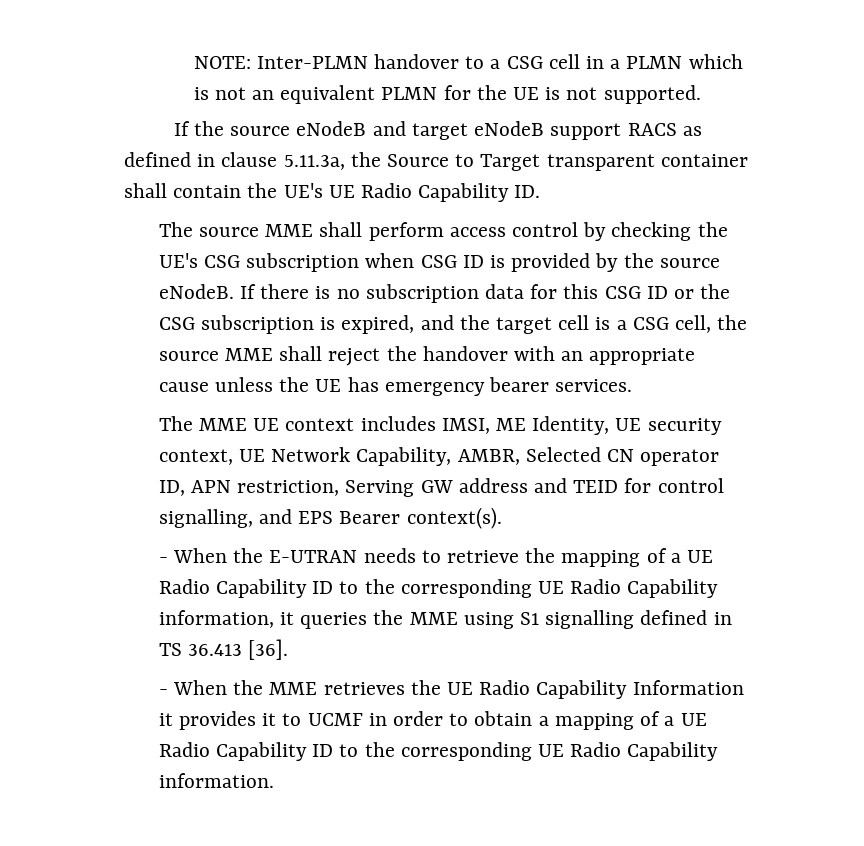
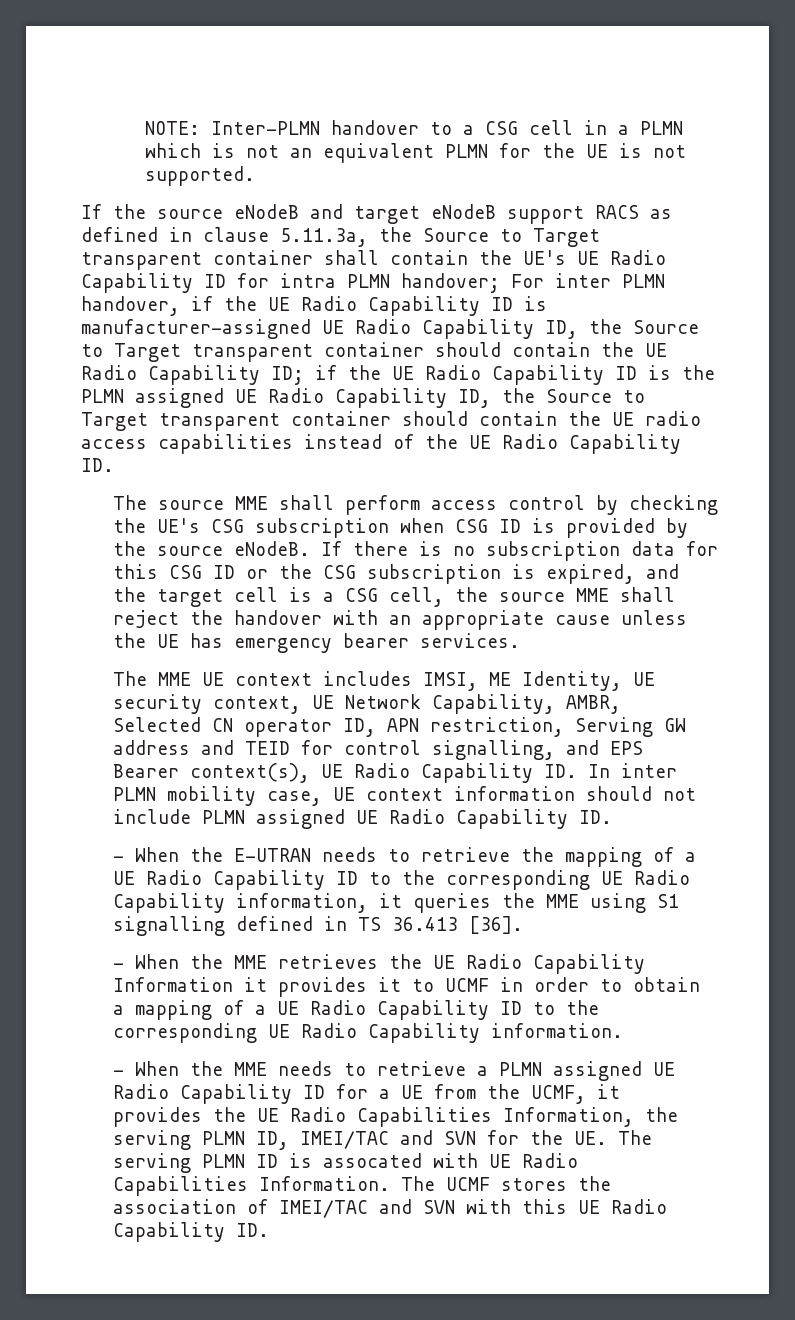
- If the source eNodeB and target eNodeB support RACS as defined in clause 5.11.3a, the Source to Target transparent container shall contain the UE's UE Radio Capability ID.
+ If the source eNodeB and target eNodeB support RACS as defined in clause 5.11.3a, the Source to Target transparent container shall contain the UE's UE Radio Capability ID for intra PLMN handover; For inter PLMN handover, if the UE Radio Capability ID is manufacturer-assigned UE Radio Capability ID, the Source to Target transparent container should contain the UE Radio Capability ID; if the UE Radio Capability ID is the PLMN assigned UE Radio Capability ID, the Source to Target transparent container should contain the UE radio access capabilities instead of the UE Radio Capability ID.
- The MME UE context includes IMSI, ME Identity, UE security context, UE Network Capability, AMBR, Selected CN operator ID, APN restriction, Serving GW address and TEID for control signalling, and EPS Bearer context(s).
+ The MME UE context includes IMSI, ME Identity, UE security context, UE Network Capability, AMBR, Selected CN operator ID, APN restriction, Serving GW address and TEID for control signalling, and EPS Bearer context(s), UE Radio Capability ID. In inter PLMN mobility case, UE context information should not include PLMN assigned UE Radio Capability ID.
+ - When the MME needs to retrieve a PLMN assigned UE Radio Capability ID for a UE from the UCMF, it provides the UE Radio Capabilities Information, the serving PLMN ID, IMEI/TAC and SVN for the UE. The serving PLMN ID is assocated with UE Radio Capabilities Information. The UCMF stores the association of IMEI/TAC and SVN with this UE Radio Capability ID.

